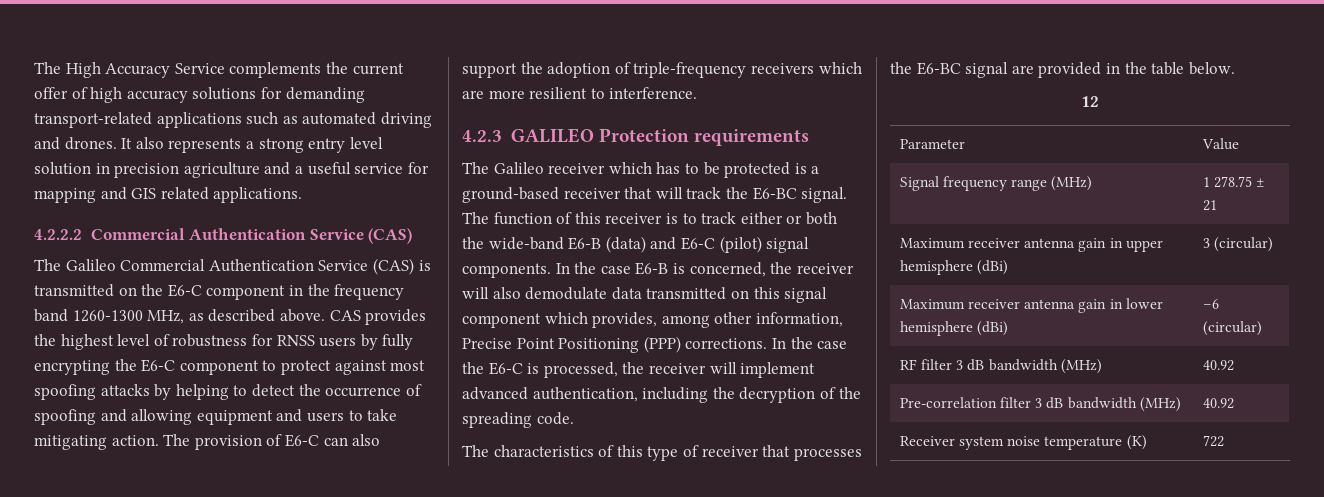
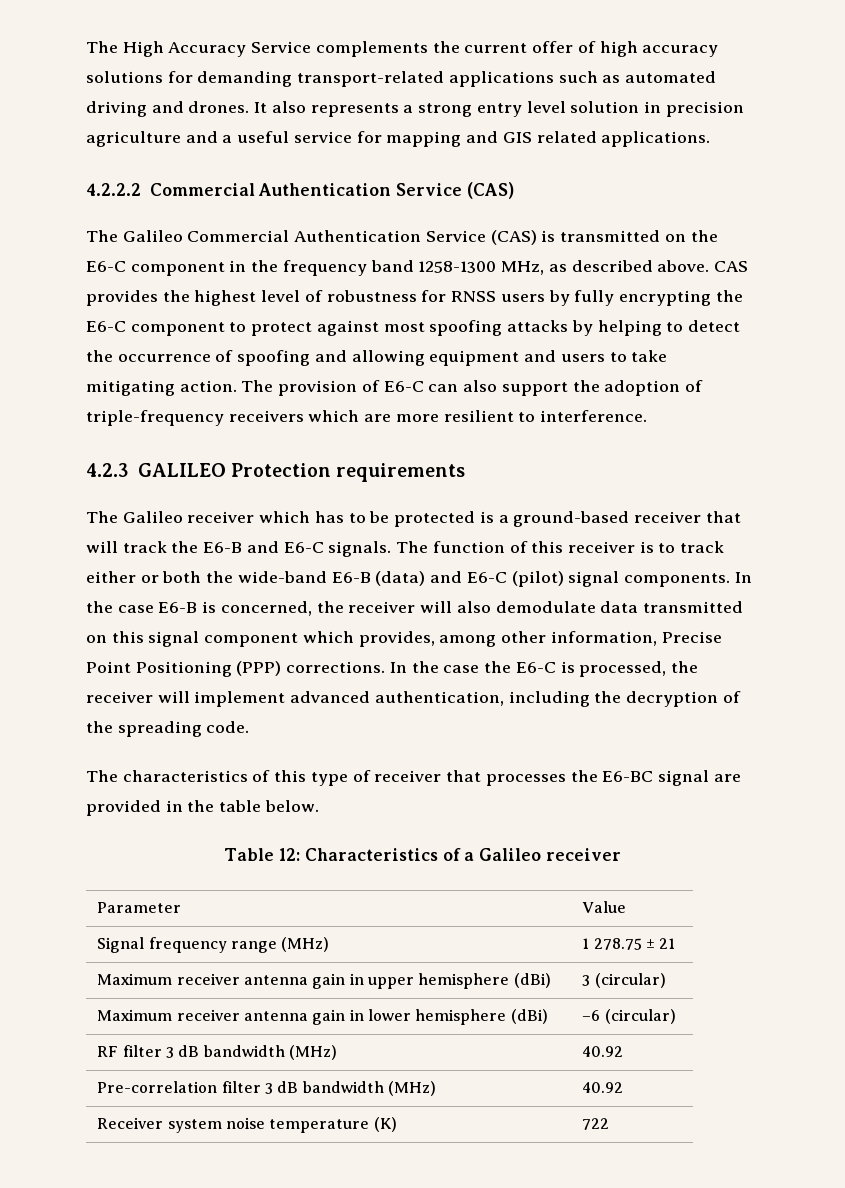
- The Galileo Commercial Authentication Service (CAS) is transmitted on the E6-C component in the frequency band 1260-1300 MHz, as described above.
+ The Galileo Commercial Authentication Service (CAS) is transmitted on the E6-C component in the frequency band 1258-1300 MHz, as described above.
- The Galileo receiver which has to be protected is a ground-based receiver that will track the E6-BC signal.
+ The Galileo receiver which has to be protected is a ground-based receiver that will track the E6-B and E6-C signals.
- 12
+ Table 12: Characteristics of a Galileo receiver

